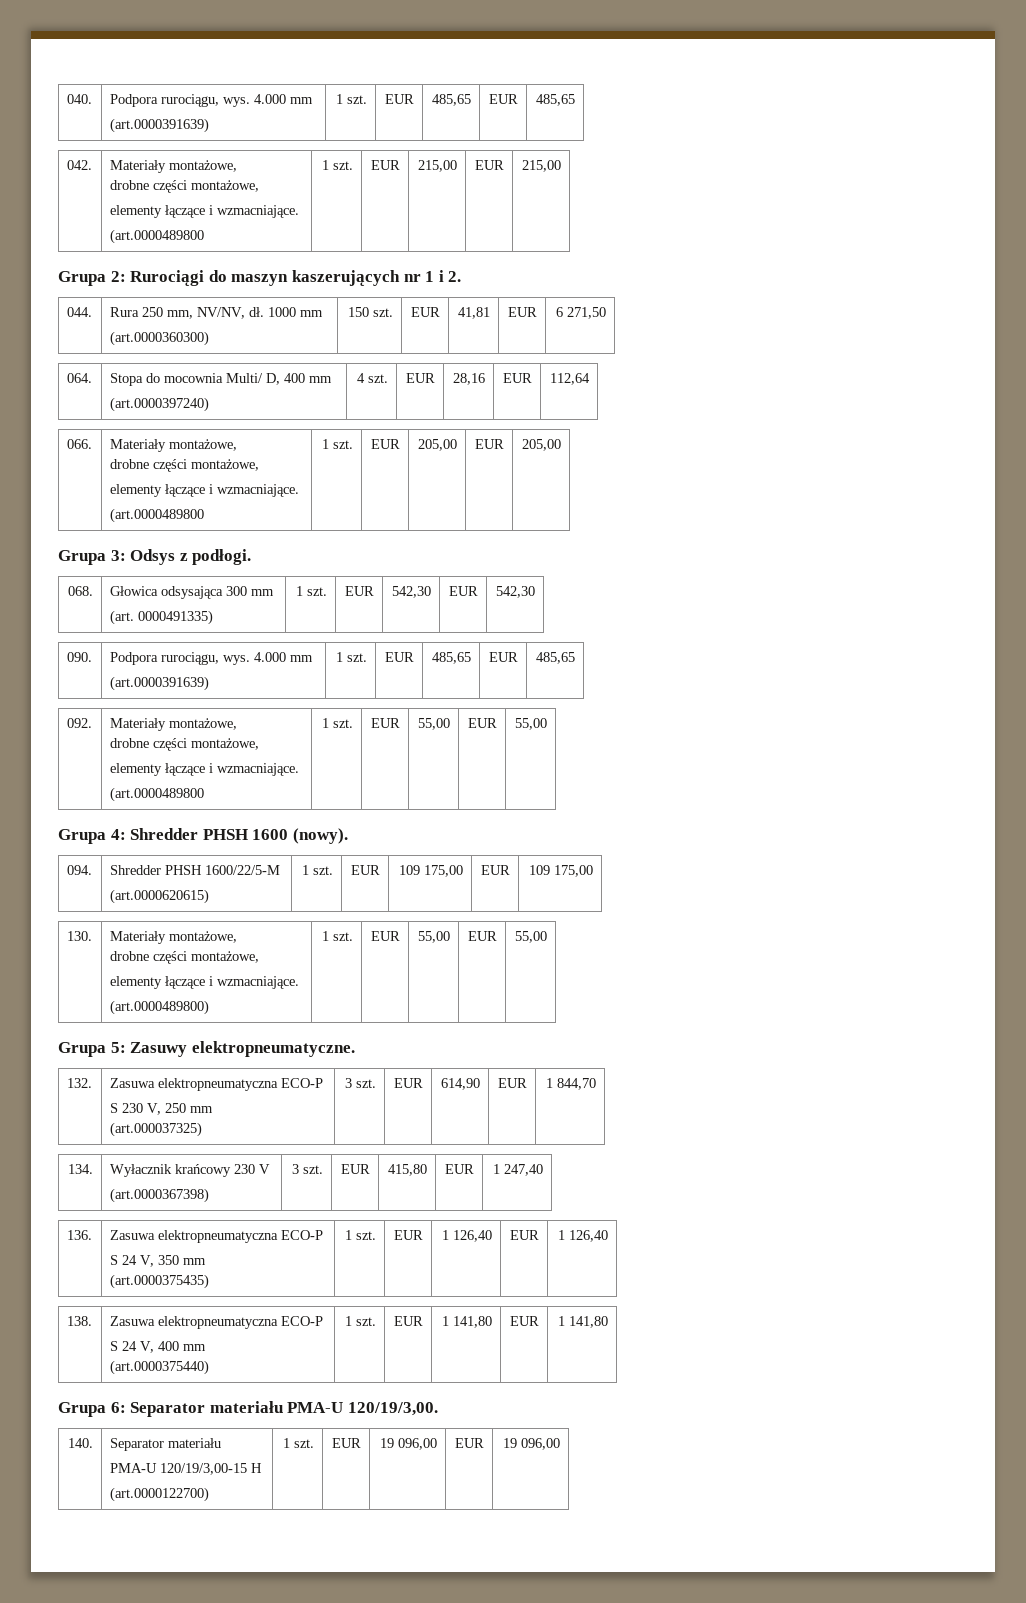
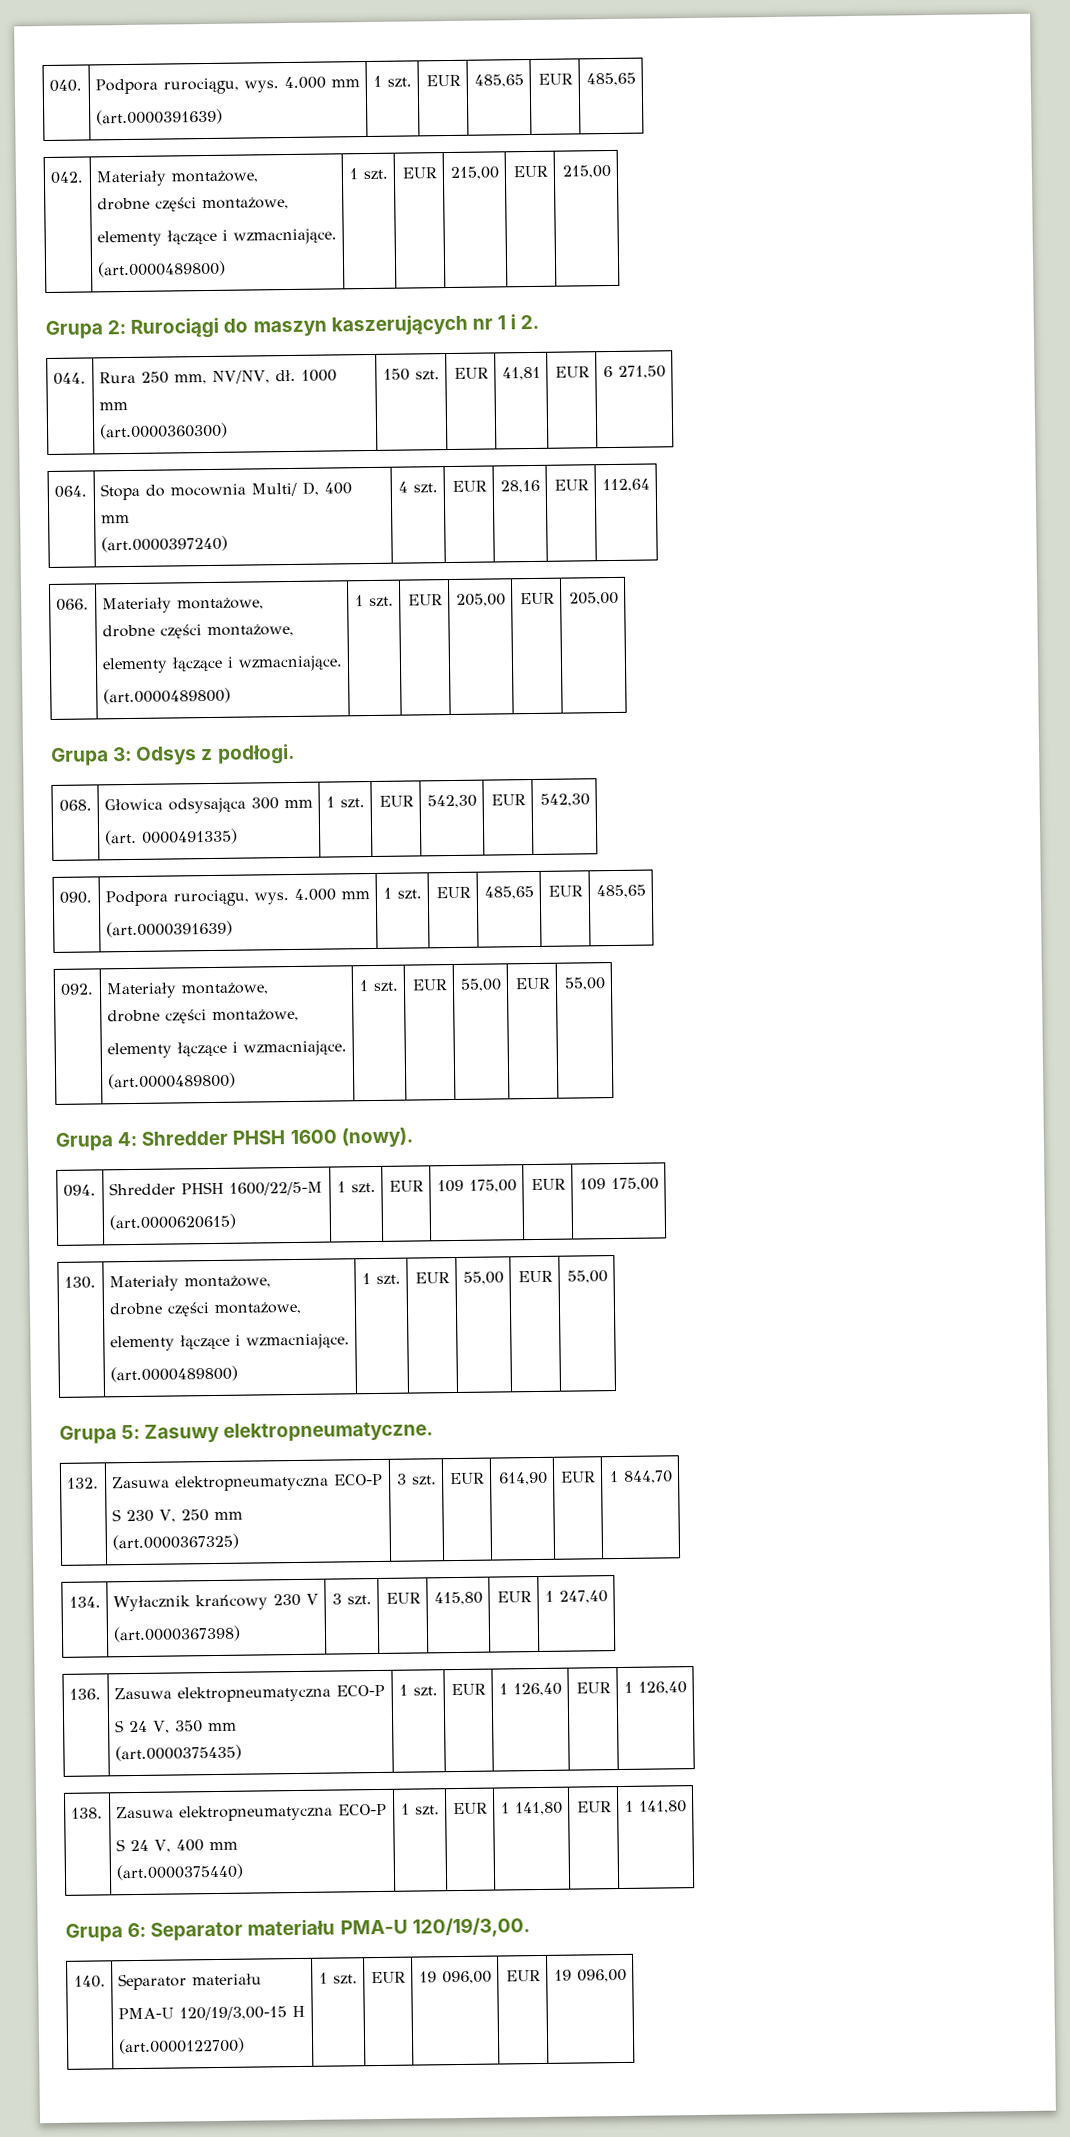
  042. | Materiały montażowe,
  drobne części montażowe,
  elementy łączące i wzmacniające.
- (art.0000489800 | 1 szt. | EUR | 215,00 | EUR | 215,00
+ (art.0000489800) | 1 szt. | EUR | 215,00 | EUR | 215,00
  066. | Materiały montażowe,
  drobne części montażowe,
  elementy łączące i wzmacniające.
- (art.0000489800 | 1 szt. | EUR | 205,00 | EUR | 205,00
+ (art.0000489800) | 1 szt. | EUR | 205,00 | EUR | 205,00
  092. | Materiały montażowe,
  drobne części montażowe,
  elementy łączące i wzmacniające.
- (art.0000489800 | 1 szt. | EUR | 55,00 | EUR | 55,00
+ (art.0000489800) | 1 szt. | EUR | 55,00 | EUR | 55,00
  132. | Zasuwa elektropneumatyczna ECO-P
  S 230 V, 250 mm
- (art.000037325) | 3 szt. | EUR | 614,90 | EUR | 1 844,70
+ (art.0000367325) | 3 szt. | EUR | 614,90 | EUR | 1 844,70

